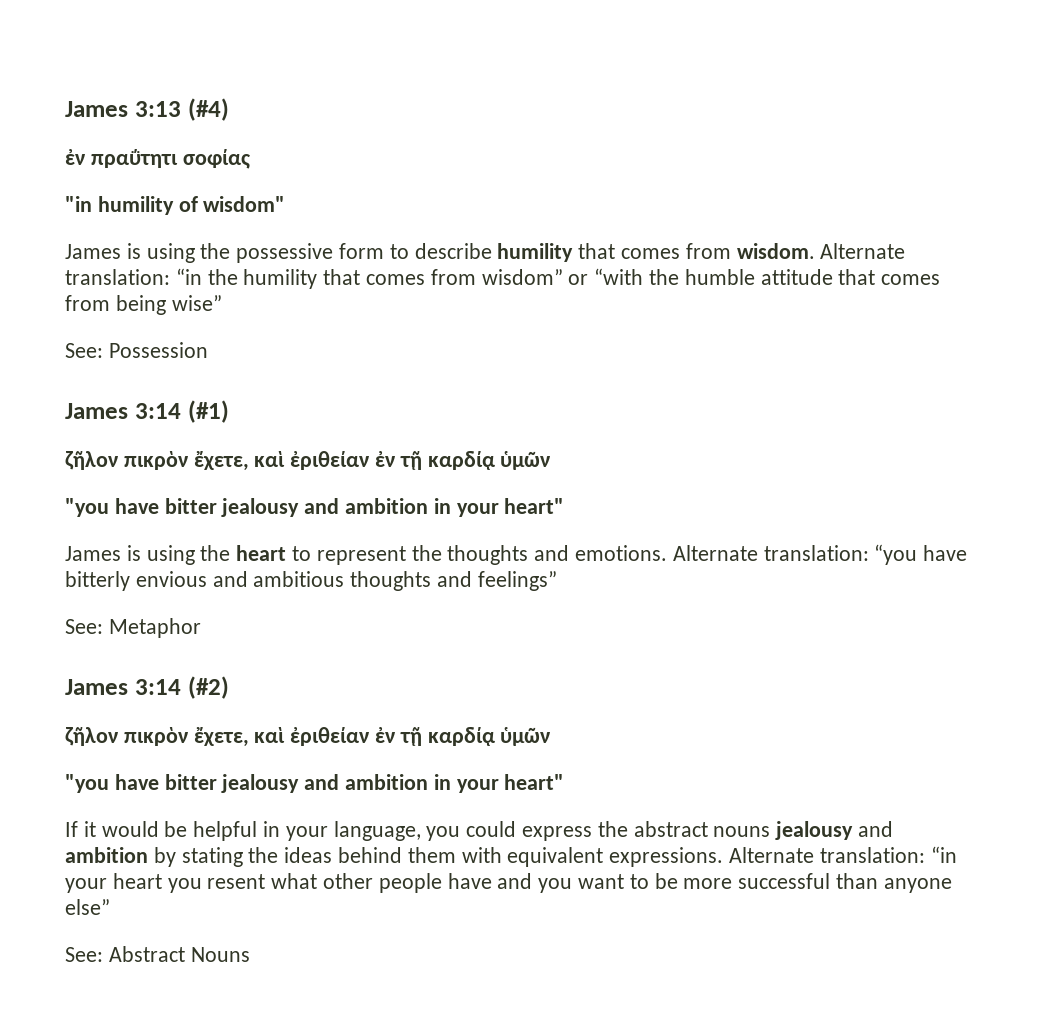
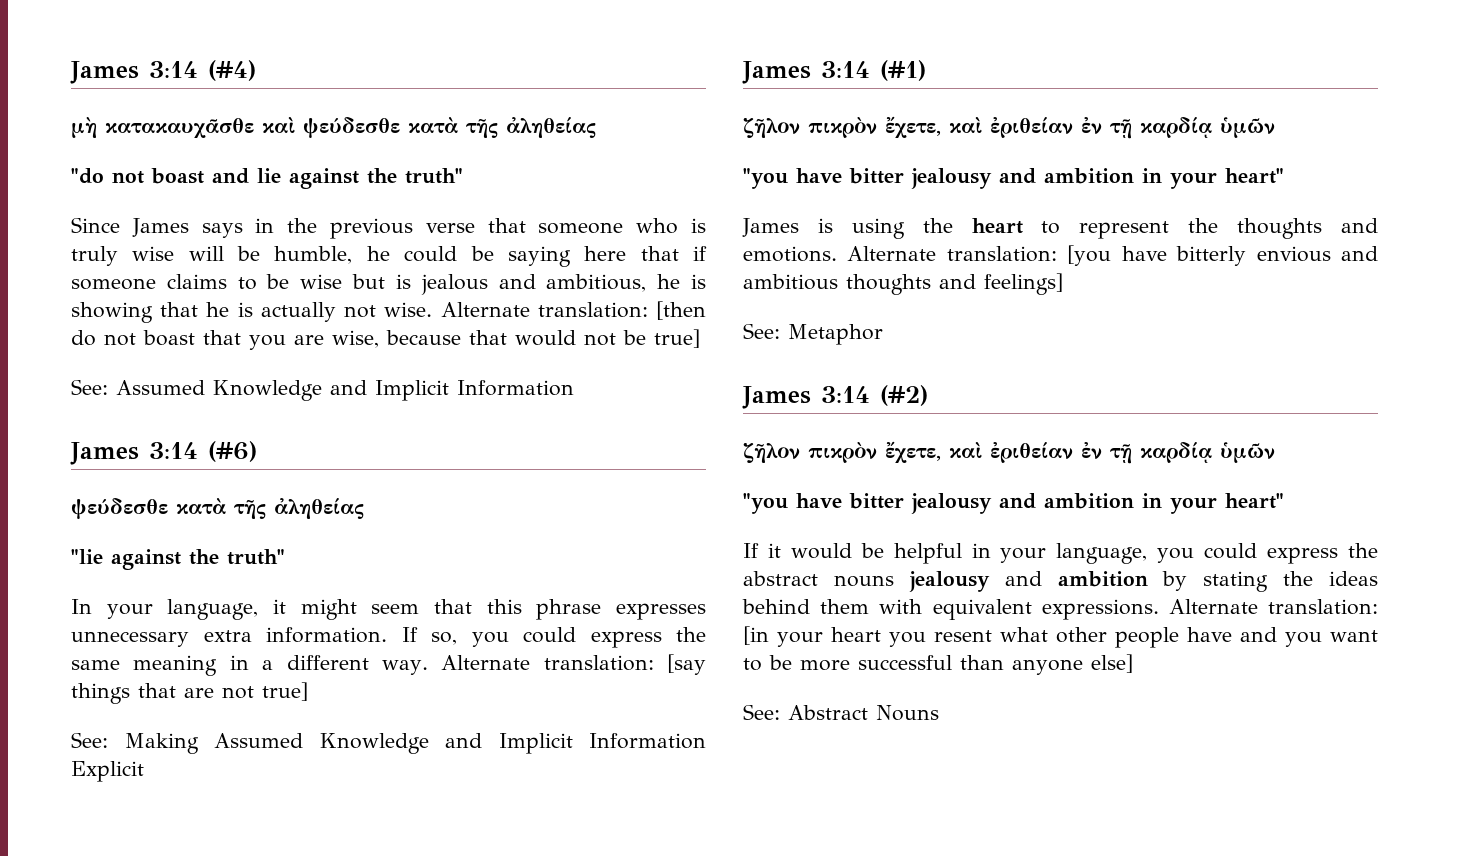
- James 3:13 (#4)
+ James 3:14 (#4)
- ἐν πραΰτητι σοφίας
- "in humility of wisdom"
- James is using the possessive form to describe humility that comes from wisdom. Alternate translation: “in the humility that comes from wisdom” or “with the humble attitude that comes from being wise”
- See: Possession
+ μὴ κατακαυχᾶσθε καὶ ψεύδεσθε κατὰ τῆς ἀληθείας
+ "do not boast and lie against the truth"
+ Since James says in the previous verse that someone who is truly wise will be humble, he could be saying here that if someone claims to be wise but is jealous and ambitious, he is showing that he is actually not wise. Alternate translation: [then do not boast that you are wise, because that would not be true]
+ See: Assumed Knowledge and Implicit Information
+ James 3:14 (#6)
+ ψεύδεσθε κατὰ τῆς ἀληθείας
+ "lie against the truth"
+ In your language, it might seem that this phrase expresses unnecessary extra information. If so, you could express the same meaning in a different way. Alternate translation: [say things that are not true]
+ See: Making Assumed Knowledge and Implicit Information Explicit
- Alternate translation: “you have bitterly envious and ambitious thoughts and feelings”
+ Alternate translation: [you have bitterly envious and ambitious thoughts and feelings]
- Alternate translation: “in your heart you resent what other people have and you want to be more successful than anyone else”
+ Alternate translation: [in your heart you resent what other people have and you want to be more successful than anyone else]

